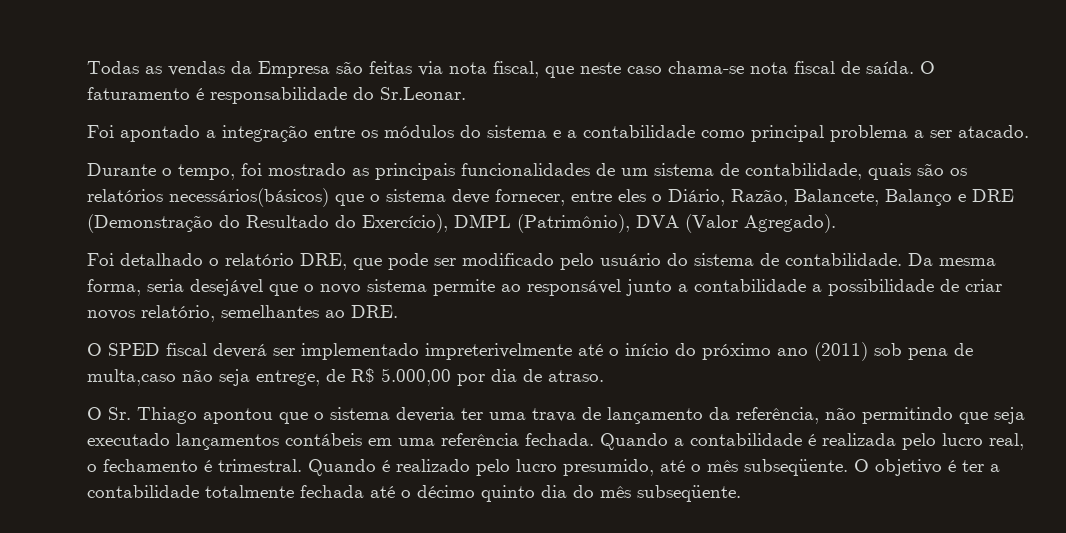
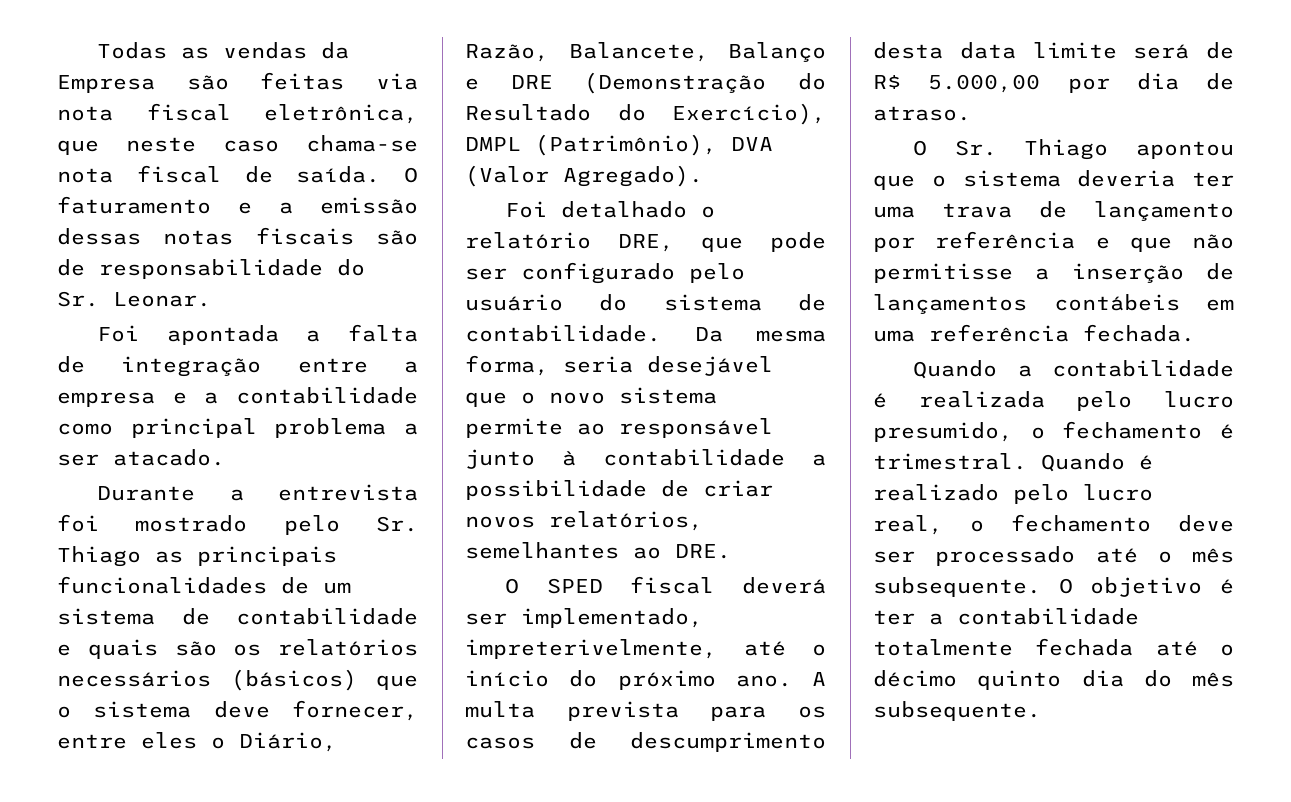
- Todas as vendas da Empresa são feitas via nota fiscal, que neste caso chama-se nota fiscal de saída.
+ Todas as vendas da Empresa são feitas via nota fiscal eletrônica, que neste caso chama-se nota fiscal de saída.
- O faturamento é responsabilidade do Sr.Leonar.
- Foi apontado a integração entre os módulos do sistema e a contabilidade como principal problema a ser atacado.
+ O faturamento e a emissão dessas notas fiscais são de responsabilidade do Sr. Leonar.
+ Foi apontada a falta de integração entre a empresa e a contabilidade como principal problema a ser atacado.
- Durante o tempo, foi mostrado as principais funcionalidades de um sistema de contabilidade, quais são os relatórios necessários(básicos) que o sistema deve fornecer, entre eles o Diário, Razão, Balancete, Balanço e DRE (Demonstração do Resultado do Exercício), DMPL (Patrimônio), DVA (Valor Agregado).
+ Durante a entrevista foi mostrado pelo Sr. Thiago as principais funcionalidades de um sistema de contabilidade e quais são os relatórios necessários (básicos) que o sistema deve fornecer, entre eles o Diário, Razão, Balancete, Balanço e DRE (Demonstração do Resultado do Exercício), DMPL (Patrimônio), DVA (Valor Agregado).
- Foi detalhado o relatório DRE, que pode ser modificado pelo usuário do sistema de contabilidade.
+ Foi detalhado o relatório DRE, que pode ser configurado pelo usuário do sistema de contabilidade.
- Da mesma forma, seria desejável que o novo sistema permite ao responsável junto a contabilidade a possibilidade de criar novos relatório, semelhantes ao DRE.
+ Da mesma forma, seria desejável que o novo sistema permite ao responsável junto à contabilidade a possibilidade de criar novos relatórios, semelhantes ao DRE.
- O SPED fiscal deverá ser implementado impreterivelmente até o início do próximo ano (2011) sob pena de multa,caso não seja entrege, de R$ 5.000,00 por dia de atraso.
+ O SPED fiscal deverá ser implementado, impreterivelmente, até o início do próximo ano. A multa prevista para os casos de descumprimento desta data limite será de R$ 5.000,00 por dia de atraso.
- O Sr. Thiago apontou que o sistema deveria ter uma trava de lançamento da referência, não permitindo que seja executado lançamentos contábeis em uma referência fechada. Quando a contabilidade é realizada pelo lucro real, o fechamento é trimestral.
+ O Sr. Thiago apontou que o sistema deveria ter uma trava de lançamento por referência e que não permitisse a inserção de lançamentos contábeis em uma referência fechada.
+ Quando a contabilidade é realizada pelo lucro presumido, o fechamento é trimestral.
- Quando é realizado pelo lucro presumido, até o mês subseqüente.
+ Quando é realizado pelo lucro real, o fechamento deve ser processado até o mês subsequente.
- O objetivo é ter a contabilidade totalmente fechada até o décimo quinto dia do mês subseqüente.
+ O objetivo é ter a contabilidade totalmente fechada até o décimo quinto dia do mês subsequente.

